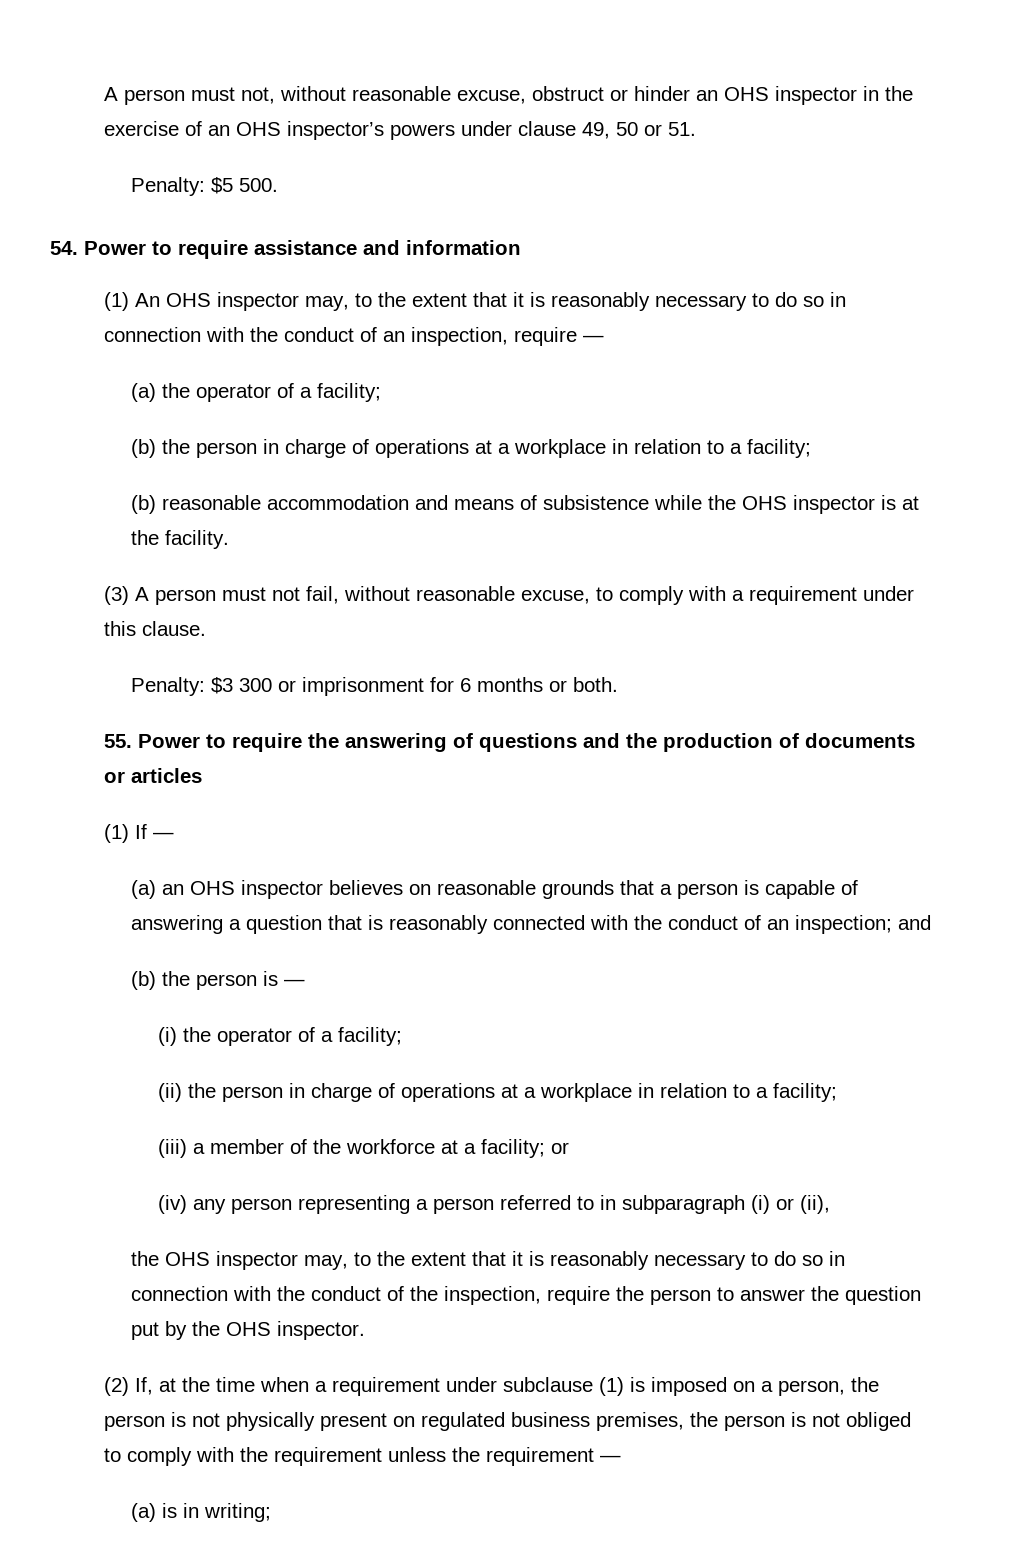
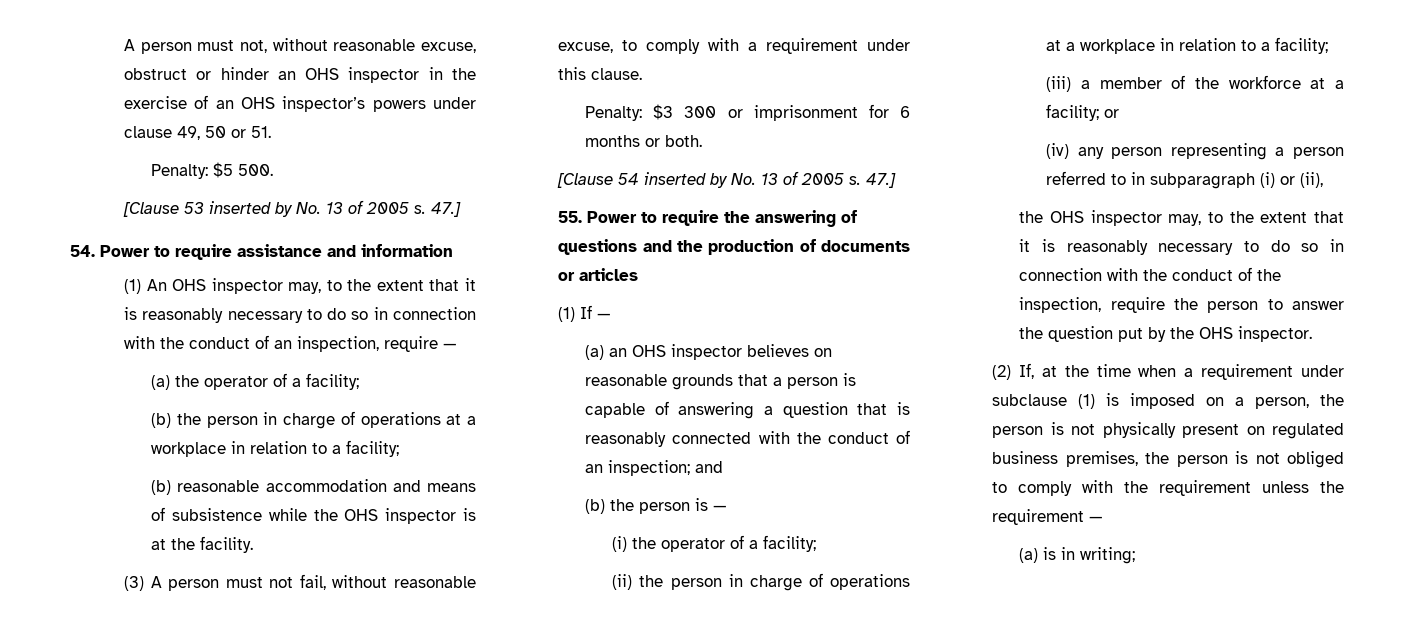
+ [Clause 53 inserted by No. 13 of 2005 s. 47.]
+ [Clause 54 inserted by No. 13 of 2005 s. 47.]

